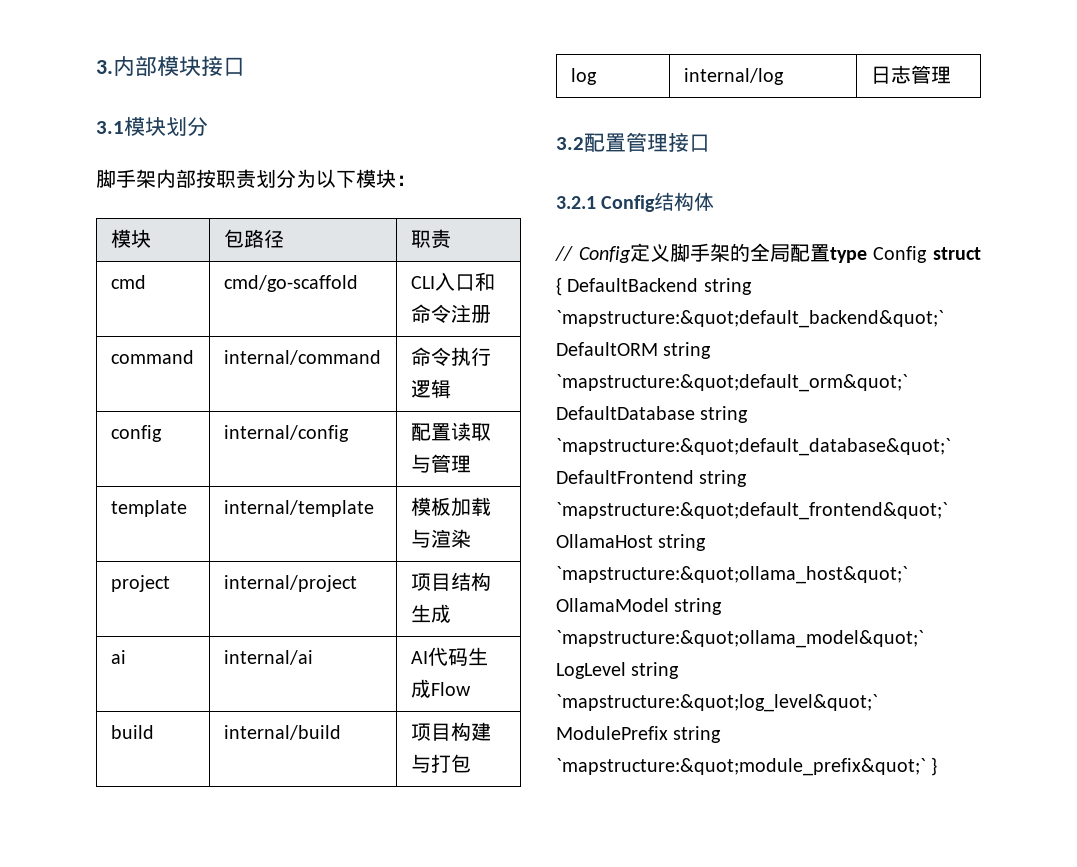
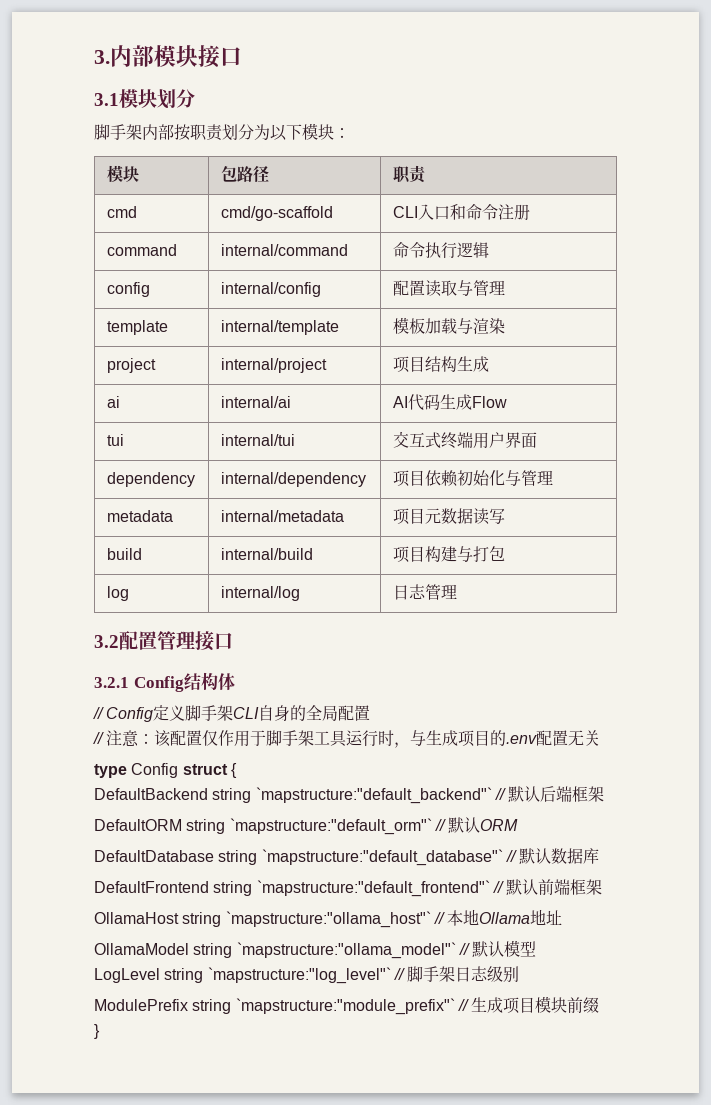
+ tui | internal/tui | 交互式终端用户界面
+ dependency | internal/dependency | 项目依赖初始化与管理
+ metadata | internal/metadata | 项目元数据读写
- // Config定义脚手架的全局配置type Config struct { DefaultBackend string `mapstructure:&quot;default_backend&quot;` DefaultORM string `mapstructure:&quot;default_orm&quot;` DefaultDatabase string `mapstructure:&quot;default_database&quot;` DefaultFrontend string `mapstructure:&quot;default_frontend&quot;` OllamaHost string `mapstructure:&quot;ollama_host&quot;` OllamaModel string `mapstructure:&quot;ollama_model&quot;` LogLevel string `mapstructure:&quot;log_level&quot;` ModulePrefix string `mapstructure:&quot;module_prefix&quot;` }
+ // Config定义脚手架CLI自身的全局配置
+ // 注意：该配置仅作用于脚手架工具运行时，与生成项目的.env配置无关
+ type Config struct {
+ DefaultBackend string `mapstructure:"default_backend"` // 默认后端框架
+ DefaultORM string `mapstructure:"default_orm"` // 默认ORM
+ DefaultDatabase string `mapstructure:"default_database"` // 默认数据库
+ DefaultFrontend string `mapstructure:"default_frontend"` // 默认前端框架
+ OllamaHost string `mapstructure:"ollama_host"` // 本地Ollama地址
+ OllamaModel string `mapstructure:"ollama_model"` // 默认模型
+ LogLevel string `mapstructure:"log_level"` // 脚手架日志级别
+ ModulePrefix string `mapstructure:"module_prefix"` // 生成项目模块前缀
+ }

